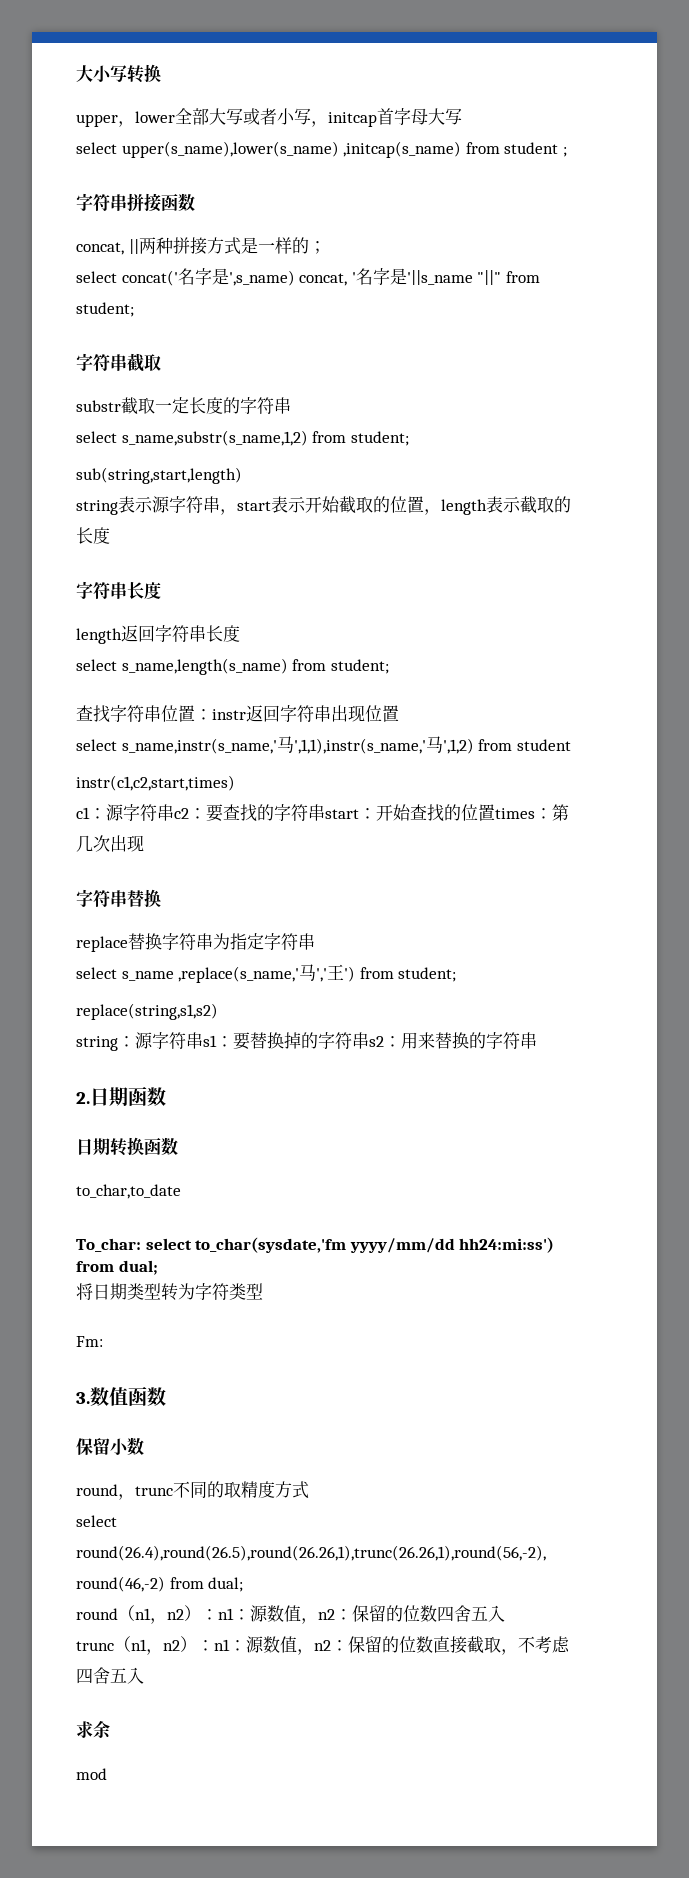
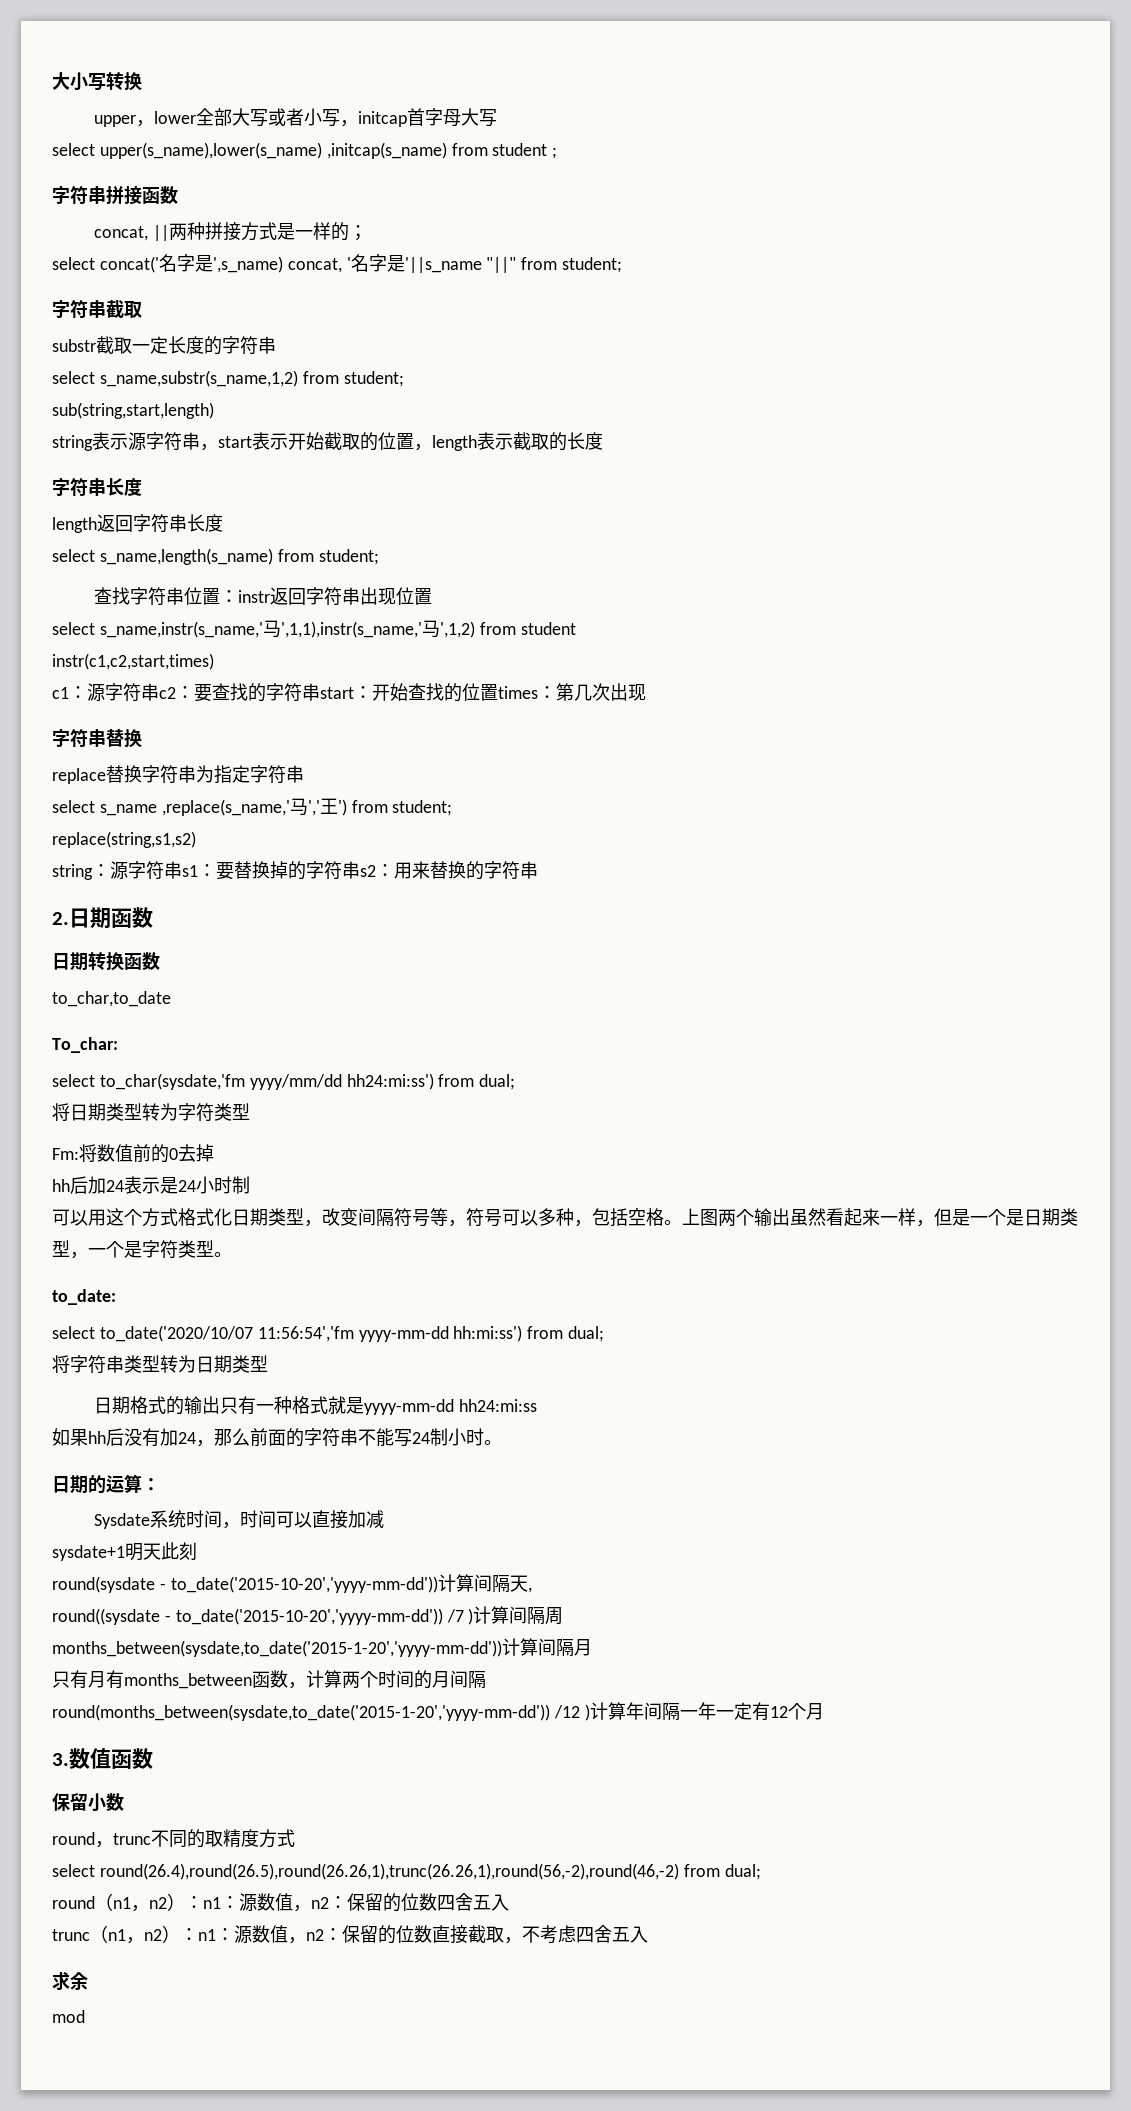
- To_char: select to_char(sysdate,'fm yyyy/mm/dd hh24:mi:ss') from dual;
+ To_char:
+ select to_char(sysdate,'fm yyyy/mm/dd hh24:mi:ss') from dual;
- Fm:
+ Fm:将数值前的0去掉
+ hh后加24表示是24小时制
+ 可以用这个方式格式化日期类型，改变间隔符号等，符号可以多种，包括空格。上图两个输出虽然看起来一样，但是一个是日期类型，一个是字符类型。
+ to_date:
+ select to_date('2020/10/07 11:56:54','fm yyyy-mm-dd hh:mi:ss') from dual;
+ 将字符串类型转为日期类型
+ 日期格式的输出只有一种格式就是yyyy-mm-dd hh24:mi:ss
+ 如果hh后没有加24，那么前面的字符串不能写24制小时。
+ 日期的运算：
+ Sysdate系统时间，时间可以直接加减
+ sysdate+1明天此刻
+ round(sysdate - to_date('2015-10-20','yyyy-mm-dd'))计算间隔天,
+ round((sysdate - to_date('2015-10-20','yyyy-mm-dd')) /7 )计算间隔周
+ months_between(sysdate,to_date('2015-1-20','yyyy-mm-dd'))计算间隔月
+ 只有月有months_between函数，计算两个时间的月间隔
+ round(months_between(sysdate,to_date('2015-1-20','yyyy-mm-dd')) /12 )计算年间隔一年一定有12个月

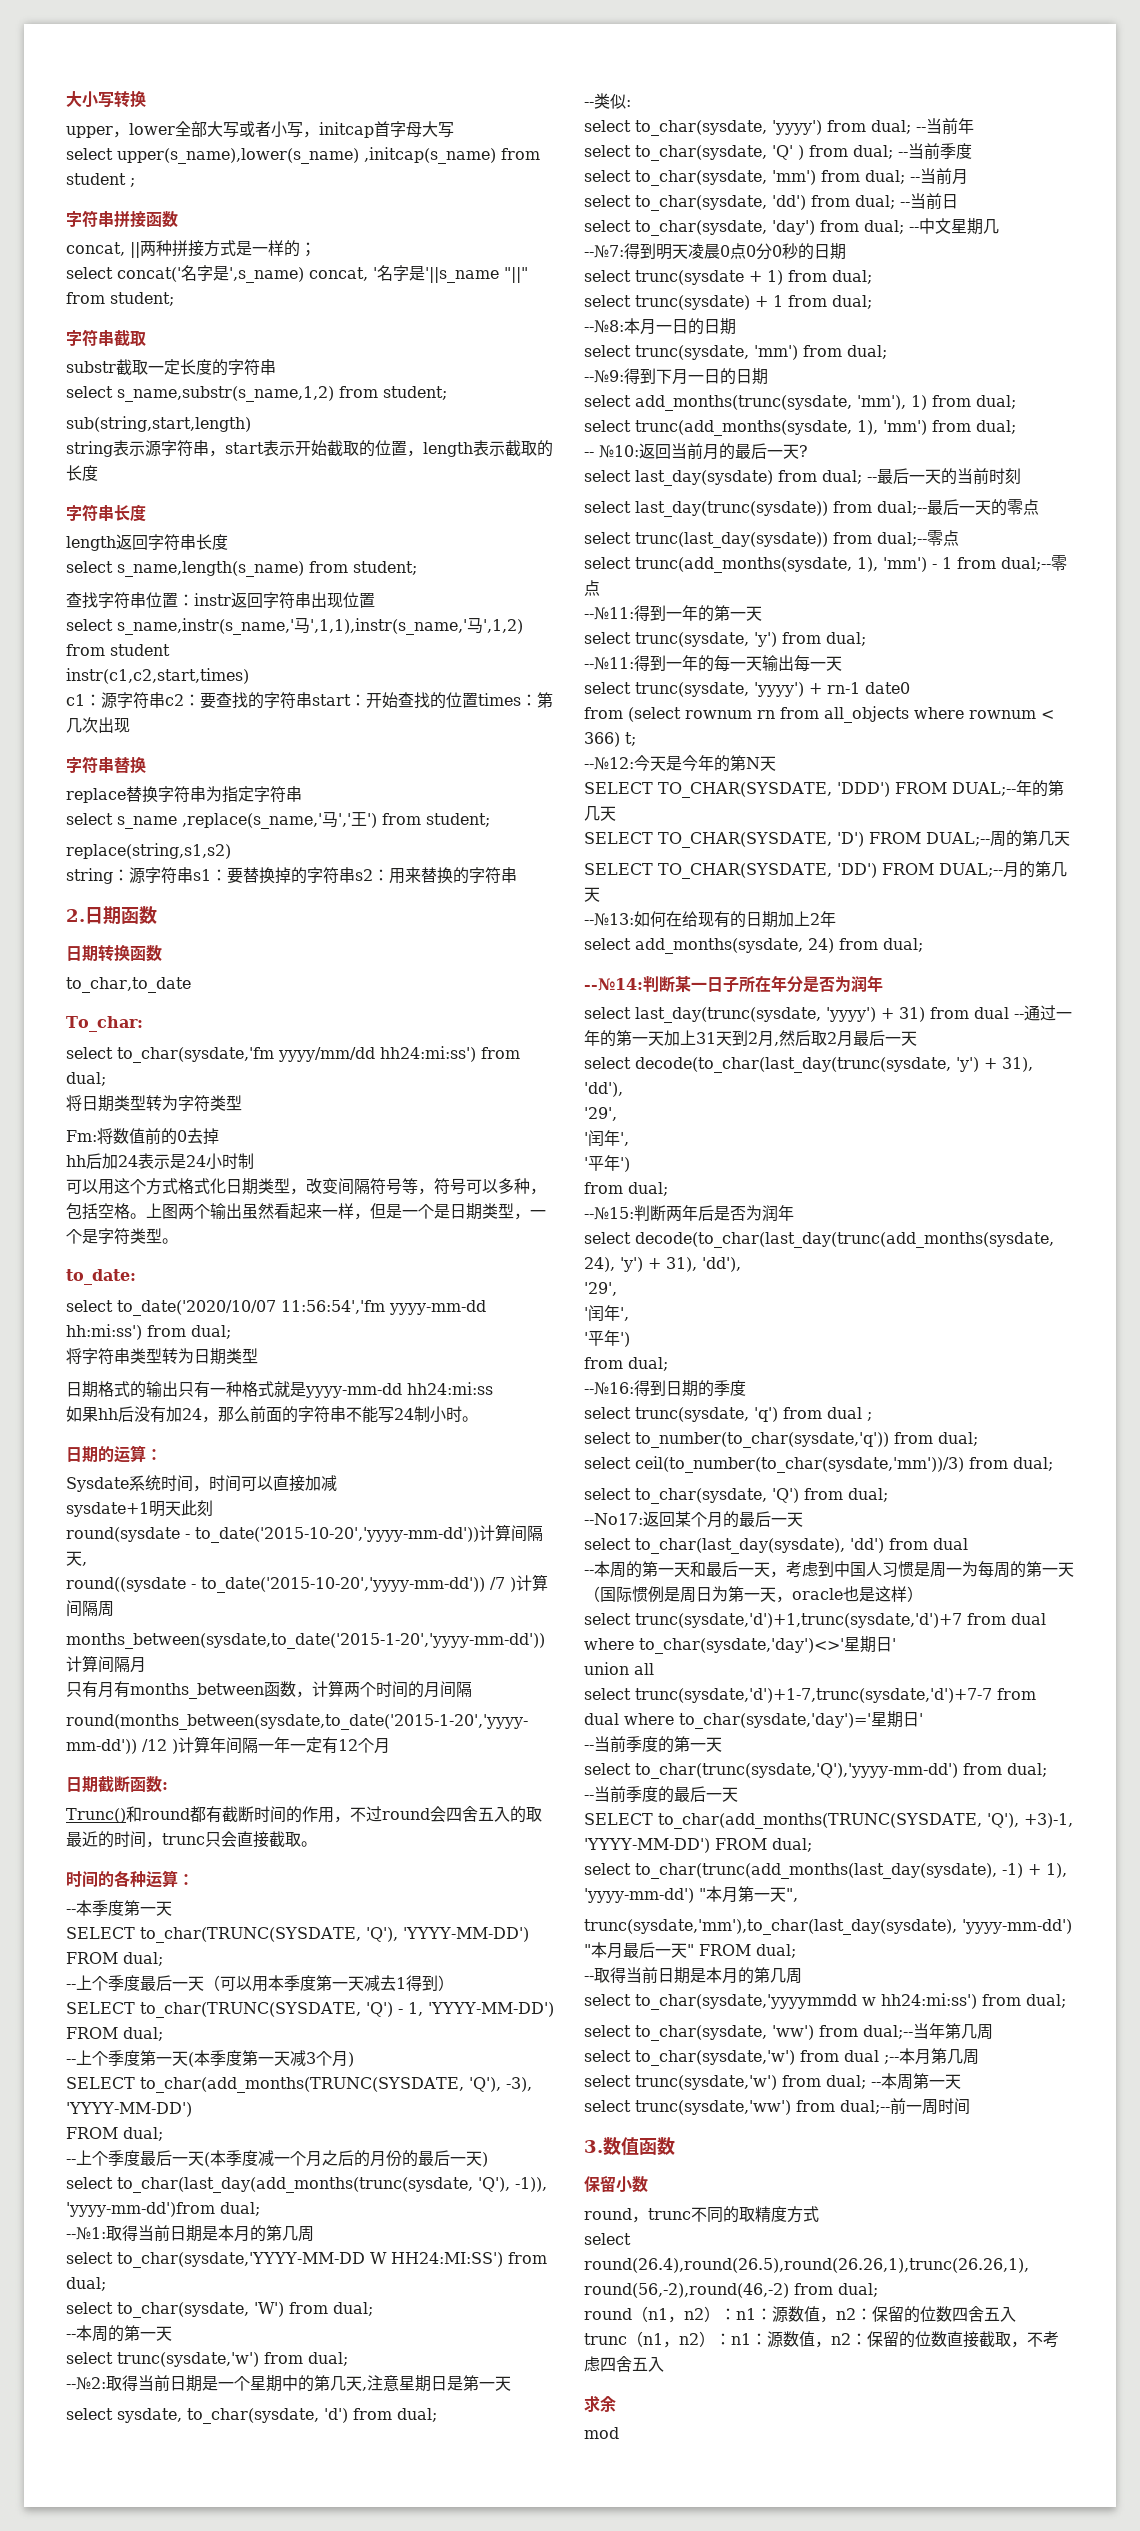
+ 日期截断函数:
+ Trunc()和round都有截断时间的作用，不过round会四舍五入的取最近的时间，trunc只会直接截取。
+ 时间的各种运算：
+ --本季度第一天
+ SELECT to_char(TRUNC(SYSDATE, 'Q'), 'YYYY-MM-DD') FROM dual;
+ --上个季度最后一天（可以用本季度第一天减去1得到）
+ SELECT to_char(TRUNC(SYSDATE, 'Q') - 1, 'YYYY-MM-DD') FROM dual;
+ --上个季度第一天(本季度第一天减3个月)
+ SELECT to_char(add_months(TRUNC(SYSDATE, 'Q'), -3), 'YYYY-MM-DD')
+ FROM dual;
+ --上个季度最后一天(本季度减一个月之后的月份的最后一天)
+ select to_char(last_day(add_months(trunc(sysdate, 'Q'), -1)), 'yyyy-mm-dd')from dual;
+ --№1:取得当前日期是本月的第几周
+ select to_char(sysdate,'YYYY-MM-DD W HH24:MI:SS') from dual;
+ select to_char(sysdate, 'W') from dual;
+ --本周的第一天
+ select trunc(sysdate,'w') from dual;
+ --№2:取得当前日期是一个星期中的第几天,注意星期日是第一天
+ select sysdate, to_char(sysdate, 'd') from dual;
+ --类似:
+ select to_char(sysdate, 'yyyy') from dual; --当前年
+ select to_char(sysdate, 'Q' ) from dual; --当前季度
+ select to_char(sysdate, 'mm') from dual; --当前月
+ select to_char(sysdate, 'dd') from dual; --当前日
+ select to_char(sysdate, 'day') from dual; --中文星期几
+ --№7:得到明天凌晨0点0分0秒的日期
+ select trunc(sysdate + 1) from dual;
+ select trunc(sysdate) + 1 from dual;
+ --№8:本月一日的日期
+ select trunc(sysdate, 'mm') from dual;
+ --№9:得到下月一日的日期
+ select add_months(trunc(sysdate, 'mm'), 1) from dual;
+ select trunc(add_months(sysdate, 1), 'mm') from dual;
+ -- №10:返回当前月的最后一天?
+ select last_day(sysdate) from dual; --最后一天的当前时刻
+ select last_day(trunc(sysdate)) from dual;--最后一天的零点
+ select trunc(last_day(sysdate)) from dual;--零点
+ select trunc(add_months(sysdate, 1), 'mm') - 1 from dual;--零点
+ --№11:得到一年的第一天
+ select trunc(sysdate, 'y') from dual;
+ --№11:得到一年的每一天输出每一天
+ select trunc(sysdate, 'yyyy') + rn-1 date0
+ from (select rownum rn from all_objects where rownum < 366) t;
+ --№12:今天是今年的第N天
+ SELECT TO_CHAR(SYSDATE, 'DDD') FROM DUAL;--年的第几天
+ SELECT TO_CHAR(SYSDATE, 'D') FROM DUAL;--周的第几天
+ SELECT TO_CHAR(SYSDATE, 'DD') FROM DUAL;--月的第几天
+ --№13:如何在给现有的日期加上2年
+ select add_months(sysdate, 24) from dual;
+ --№14:判断某一日子所在年分是否为润年
+ select last_day(trunc(sysdate, 'yyyy') + 31) from dual --通过一年的第一天加上31天到2月,然后取2月最后一天
+ select decode(to_char(last_day(trunc(sysdate, 'y') + 31), 'dd'),
+ '29',
+ '闰年',
+ '平年')
+ from dual;
+ --№15:判断两年后是否为润年
+ select decode(to_char(last_day(trunc(add_months(sysdate, 24), 'y') + 31), 'dd'),
+ '29',
+ '闰年',
+ '平年')
+ from dual;
+ --№16:得到日期的季度
+ select trunc(sysdate, 'q') from dual ;
+ select to_number(to_char(sysdate,'q')) from dual;
+ select ceil(to_number(to_char(sysdate,'mm'))/3) from dual;
+ select to_char(sysdate, 'Q') from dual;
+ --No17:返回某个月的最后一天
+ select to_char(last_day(sysdate), 'dd') from dual
+ --本周的第一天和最后一天，考虑到中国人习惯是周一为每周的第一天（国际惯例是周日为第一天，oracle也是这样）
+ select trunc(sysdate,'d')+1,trunc(sysdate,'d')+7 from dual where to_char(sysdate,'day')<>'星期日'
+ union all
+ select trunc(sysdate,'d')+1-7,trunc(sysdate,'d')+7-7 from dual where to_char(sysdate,'day')='星期日'
+ --当前季度的第一天
+ select to_char(trunc(sysdate,'Q'),'yyyy-mm-dd') from dual;
+ --当前季度的最后一天
+ SELECT to_char(add_months(TRUNC(SYSDATE, 'Q'), +3)-1, 'YYYY-MM-DD') FROM dual;
+ select to_char(trunc(add_months(last_day(sysdate), -1) + 1), 'yyyy-mm-dd') "本月第一天",
+ trunc(sysdate,'mm'),to_char(last_day(sysdate), 'yyyy-mm-dd') "本月最后一天" FROM dual;
+ --取得当前日期是本月的第几周
+ select to_char(sysdate,'yyyymmdd w hh24:mi:ss') from dual;
+ select to_char(sysdate, 'ww') from dual;--当年第几周
+ select to_char(sysdate,'w') from dual ;--本月第几周
+ select trunc(sysdate,'w') from dual; --本周第一天
+ select trunc(sysdate,'ww') from dual;--前一周时间

